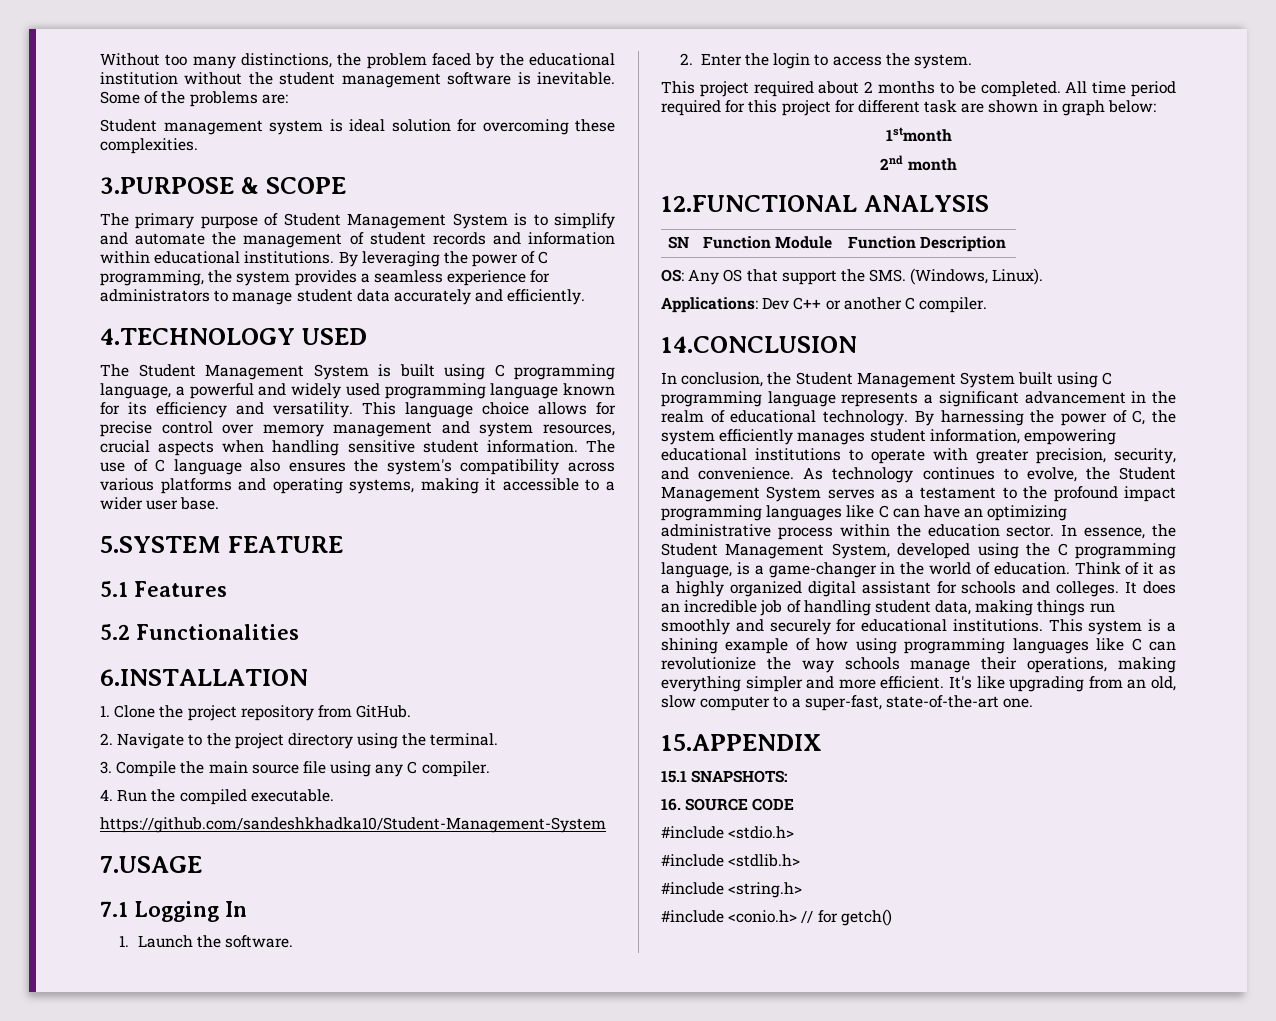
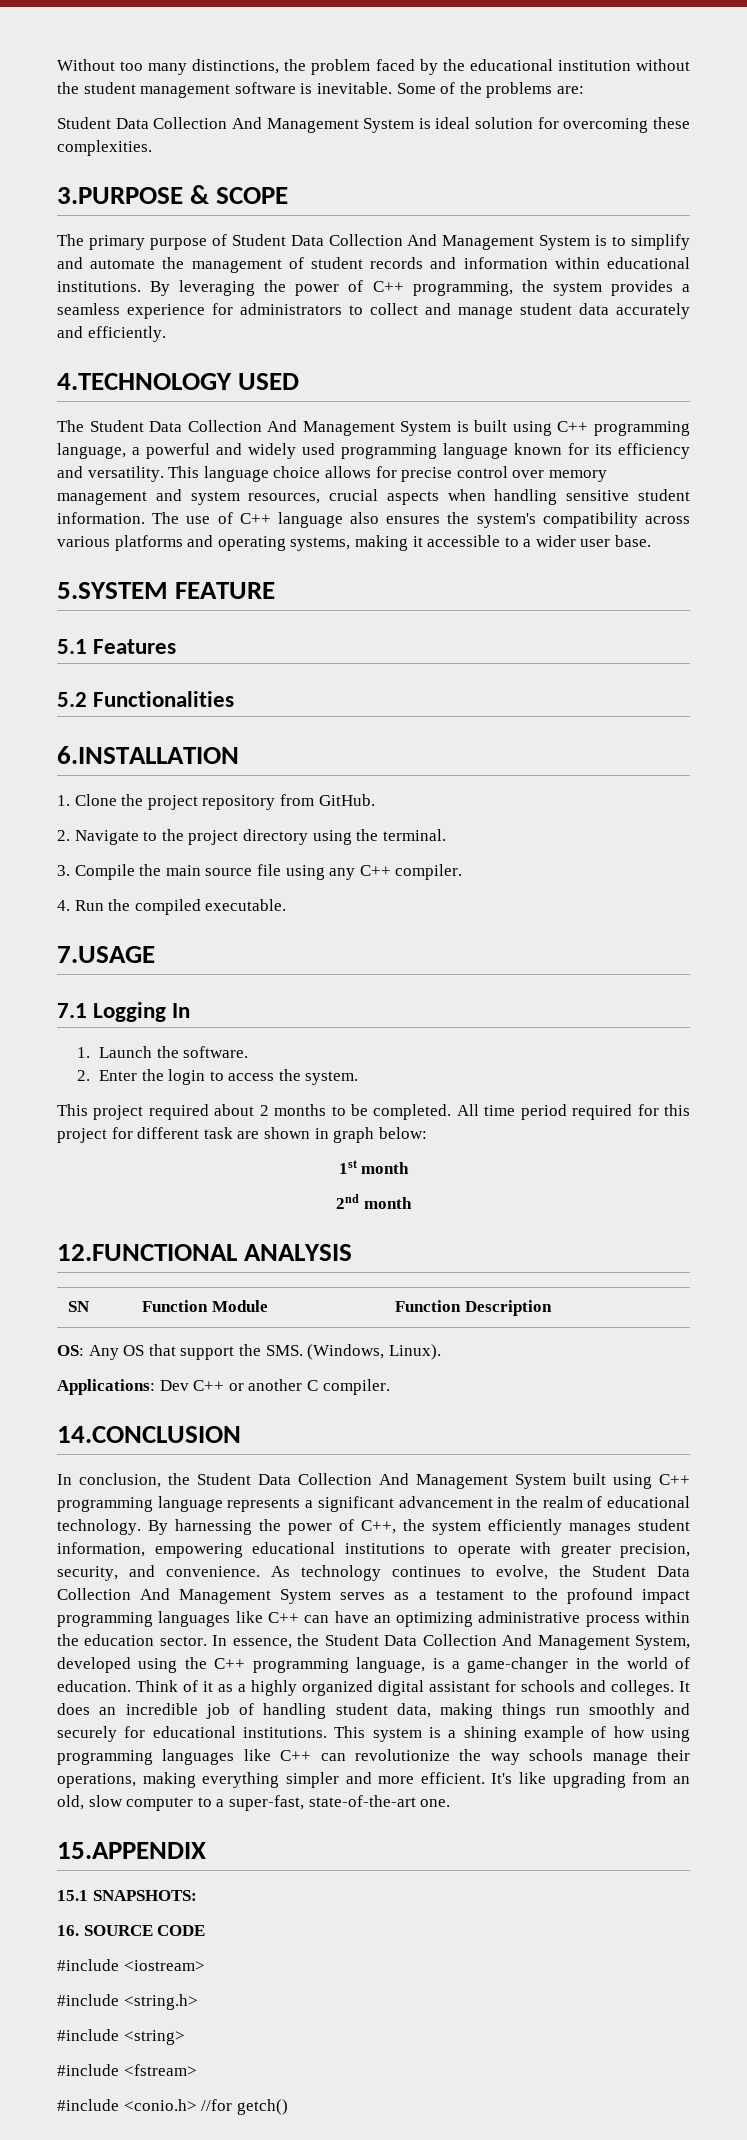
- Student management system is ideal solution for overcoming these complexities.
+ Student Data Collection And Management System is ideal solution for overcoming these complexities.
- The primary purpose of Student Management System is to simplify and automate the management of student records and information within educational institutions.
+ The primary purpose of Student Data Collection And Management System is to simplify and automate the management of student records and information within educational institutions.
- By leveraging the power of C programming, the system provides a seamless experience for administrators to manage student data accurately and efficiently.
+ By leveraging the power of C++ programming, the system provides a seamless experience for administrators to collect and manage student data accurately and efficiently.
- The Student Management System is built using C programming language, a powerful and widely used programming language known for its efficiency and versatility.
+ The Student Data Collection And Management System is built using C++ programming language, a powerful and widely used programming language known for its efficiency and versatility.
- The use of C language also ensures the system's compatibility across various platforms and operating systems, making it accessible to a wider user base.
+ The use of C++ language also ensures the system's compatibility across various platforms and operating systems, making it accessible to a wider user base.
- 3. Compile the main source file using any C compiler.
+ 3. Compile the main source file using any C++ compiler.
- https://github.com/sandeshkhadka10/Student-Management-System
- 1stmonth
+ 1st month
- In conclusion, the Student Management System built using C programming language represents a significant advancement in the realm of educational technology.
+ In conclusion, the Student Data Collection And Management System built using C++ programming language represents a significant advancement in the realm of educational technology.
- By harnessing the power of C, the system efficiently manages student information, empowering educational institutions to operate with greater precision, security, and convenience.
+ By harnessing the power of C++, the system efficiently manages student information, empowering educational institutions to operate with greater precision, security, and convenience.
- As technology continues to evolve, the Student Management System serves as a testament to the profound impact programming languages like C can have an optimizing administrative process within the education sector.
+ As technology continues to evolve, the Student Data Collection And Management System serves as a testament to the profound impact programming languages like C++ can have an optimizing administrative process within the education sector.
- In essence, the Student Management System, developed using the C programming language, is a game-changer in the world of education.
+ In essence, the Student Data Collection And Management System, developed using the C++ programming language, is a game-changer in the world of education.
- This system is a shining example of how using programming languages like C can revolutionize the way schools manage their operations, making everything simpler and more efficient.
+ This system is a shining example of how using programming languages like C++ can revolutionize the way schools manage their operations, making everything simpler and more efficient.
- #include <stdio.h>
- #include <stdlib.h>
+ #include <iostream>
+ #include <string>
+ #include <fstream>
- #include <conio.h> // for getch()
+ #include <conio.h> //for getch()

